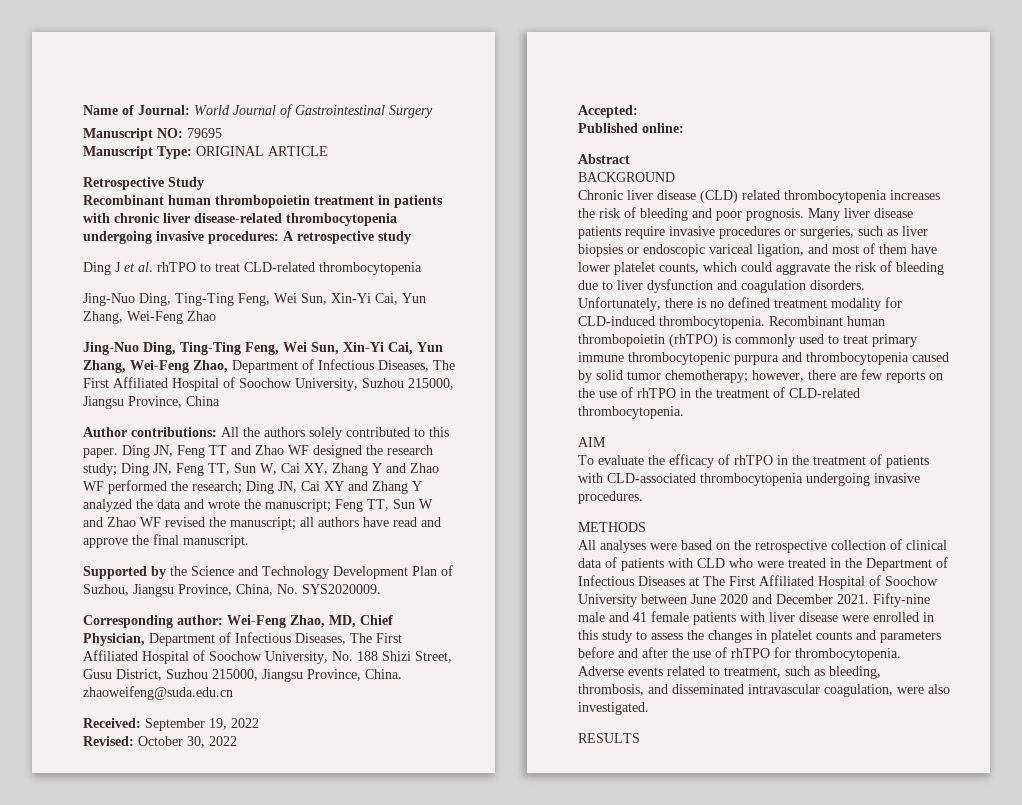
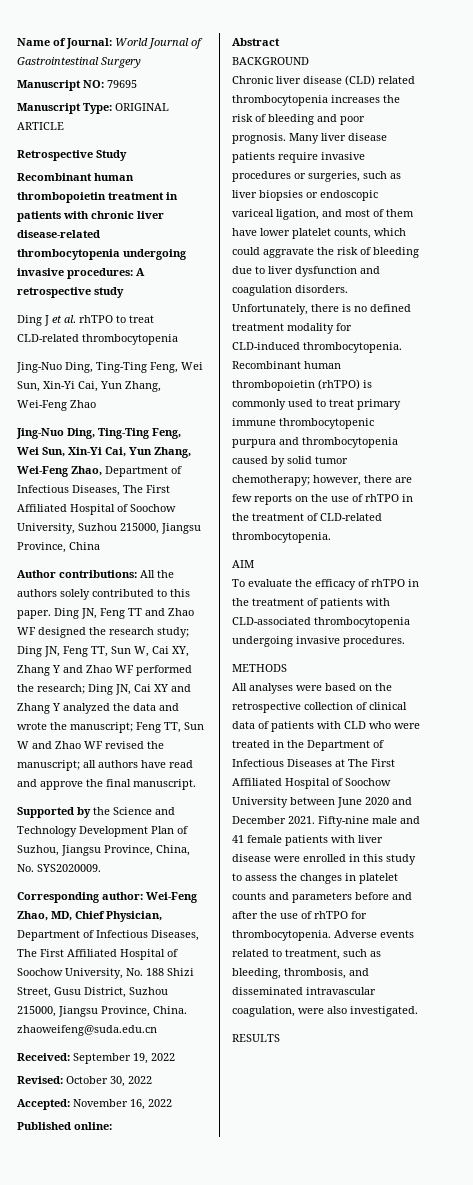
- Accepted:
+ Accepted: November 16, 2022

